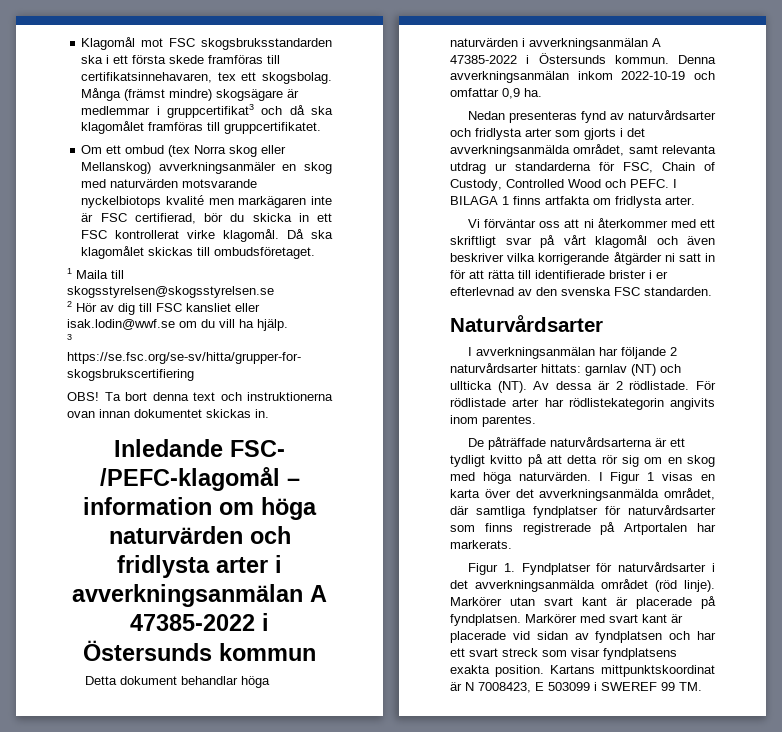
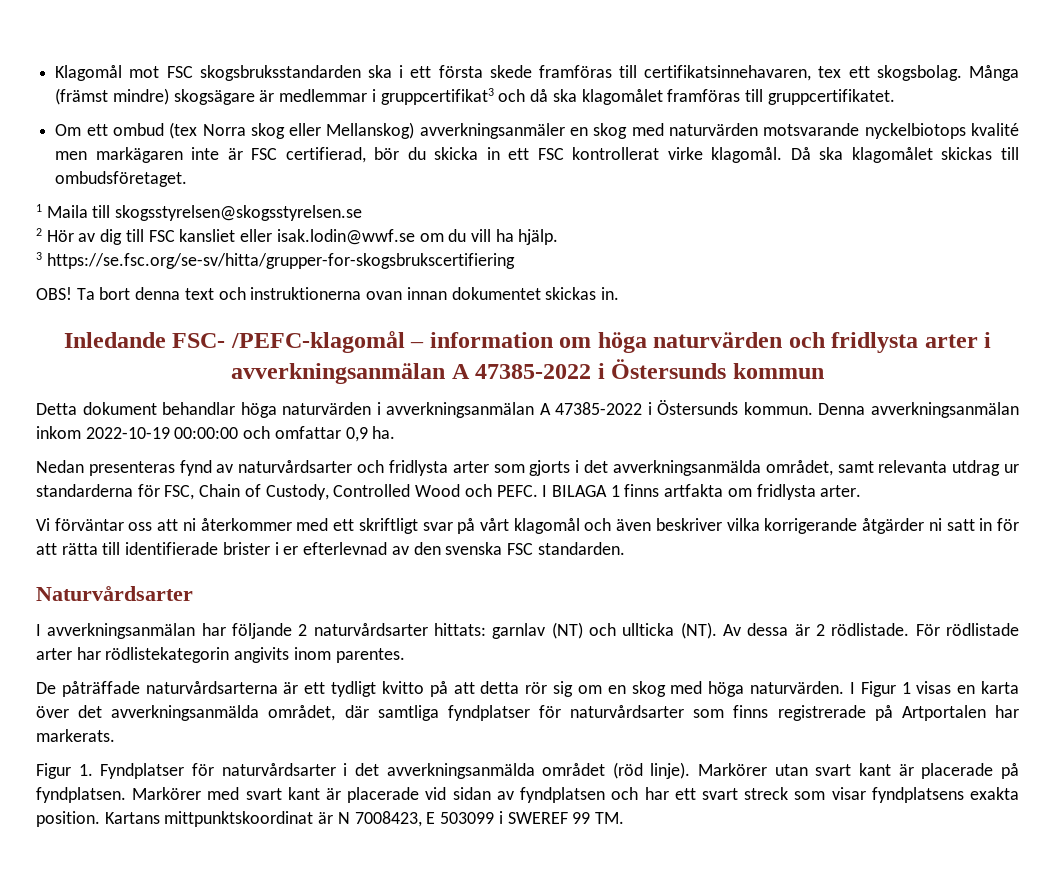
- Denna avverkningsanmälan inkom 2022-10-19 och omfattar 0,9 ha.
+ Denna avverkningsanmälan inkom 2022-10-19 00:00:00 och omfattar 0,9 ha.

